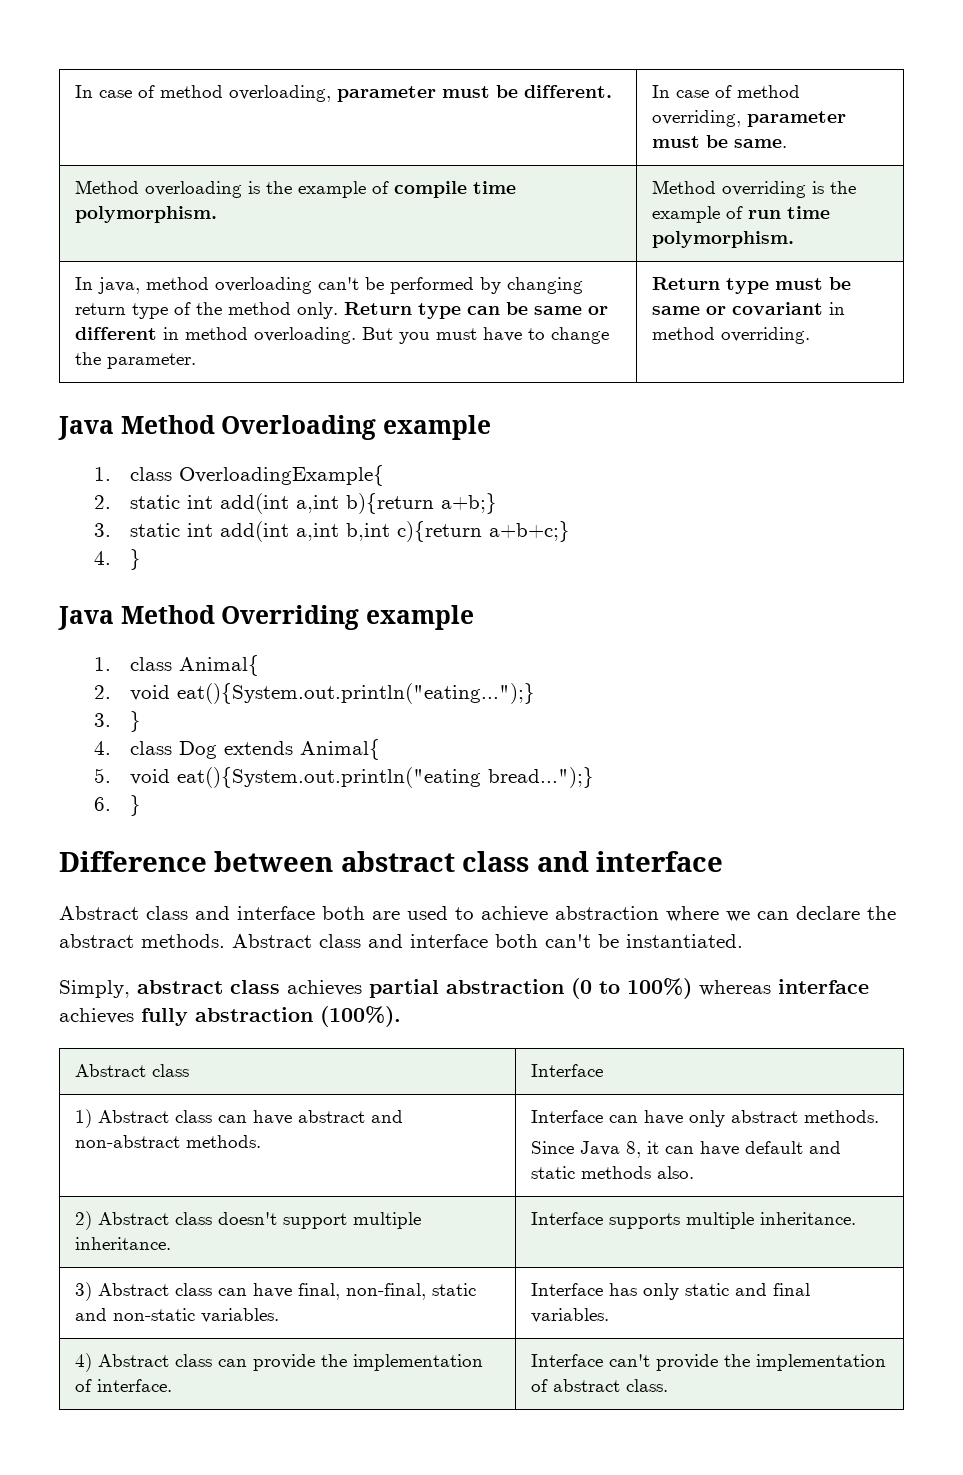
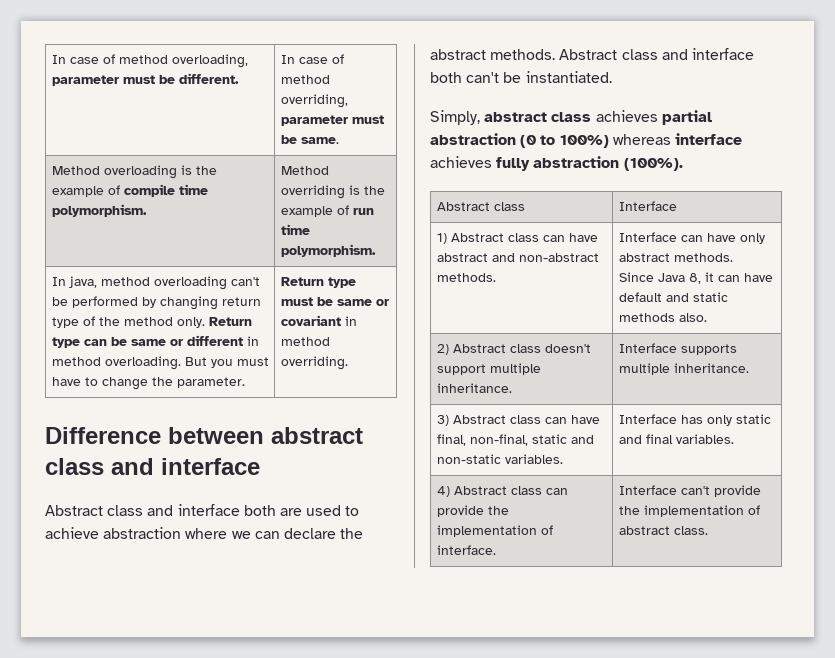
- Java Method Overloading example
- 1. class OverloadingExample{
- 2. static int add(int a,int b){return a+b;}
- 3. static int add(int a,int b,int c){return a+b+c;}
- 4. }
- Java Method Overriding example
- 1. class Animal{
- 2. void eat(){System.out.println("eating...");}
- 3. }
- 4. class Dog extends Animal{
- 5. void eat(){System.out.println("eating bread...");}
- 6. }

